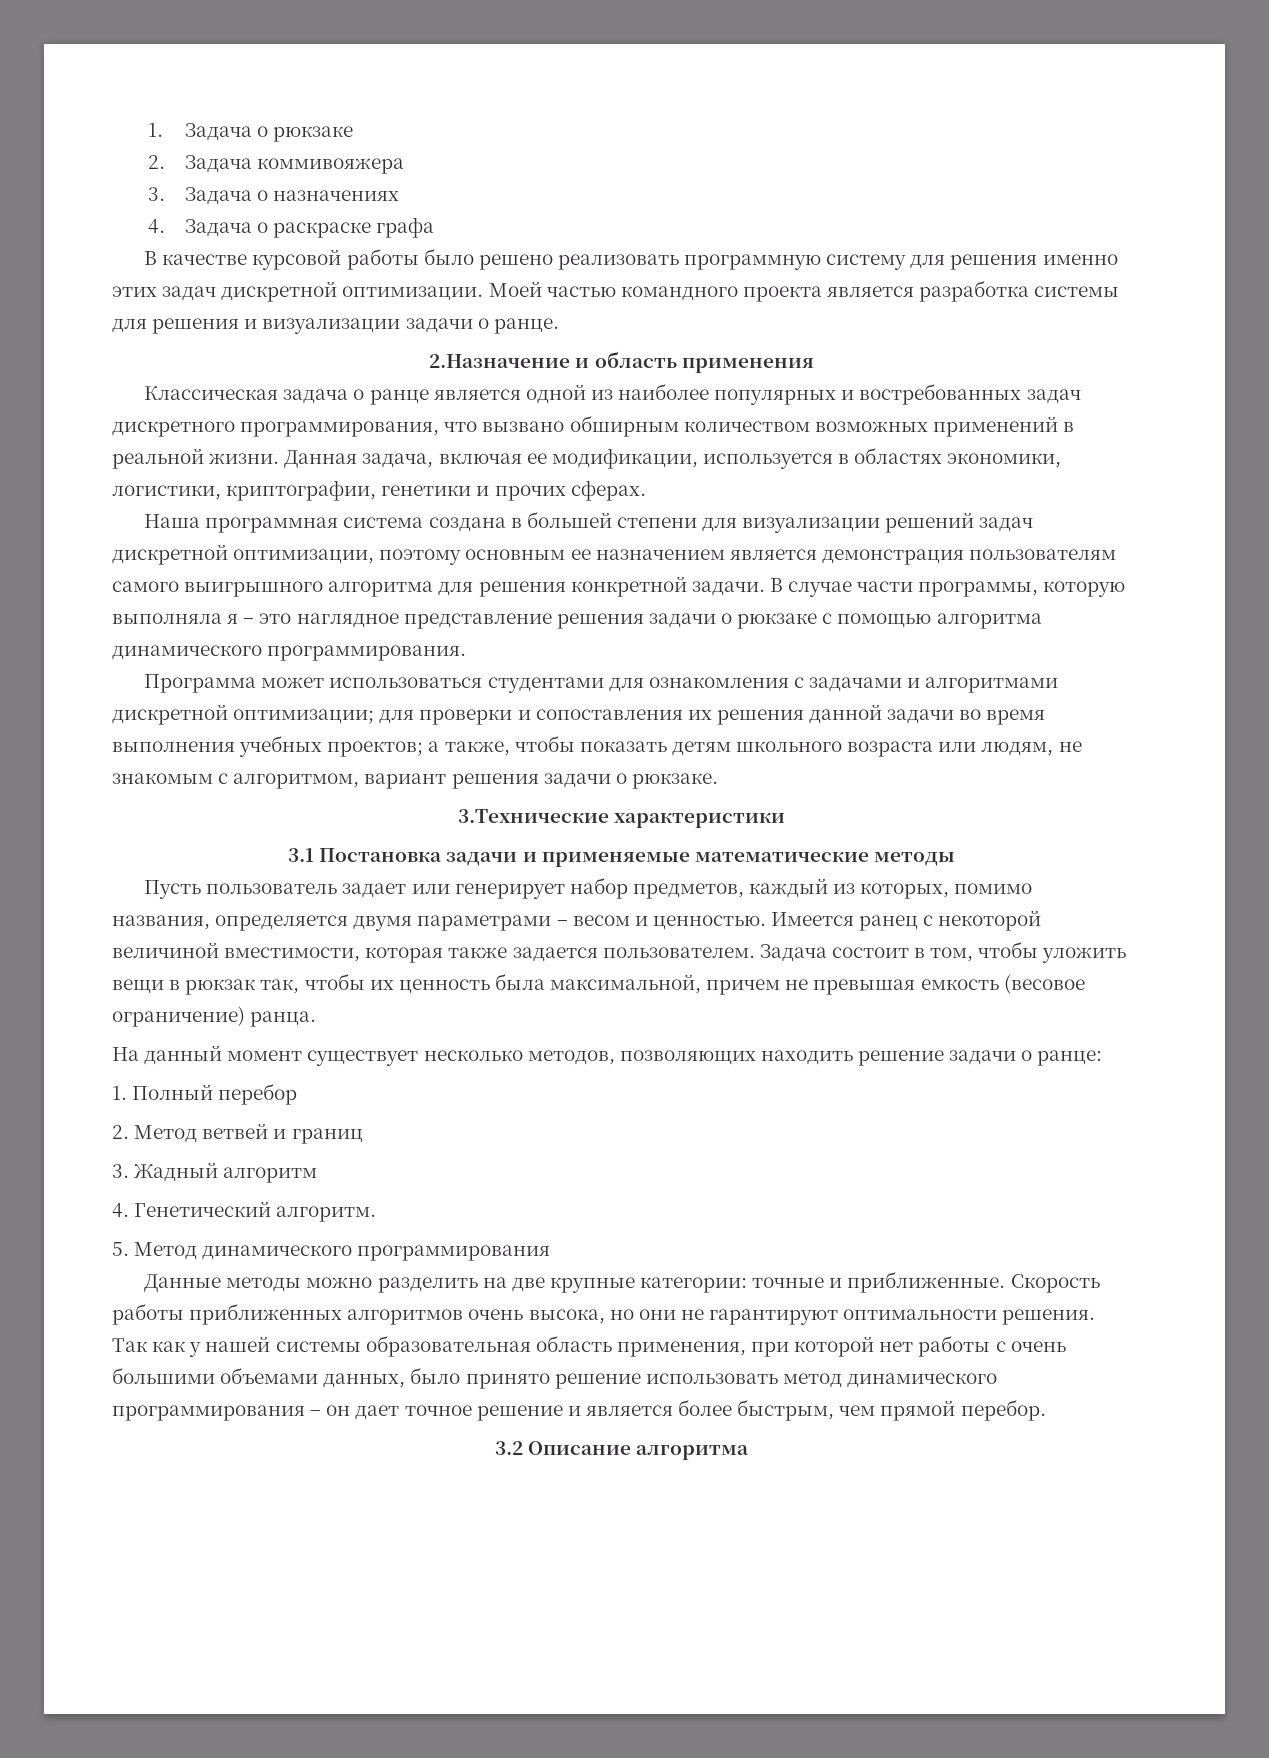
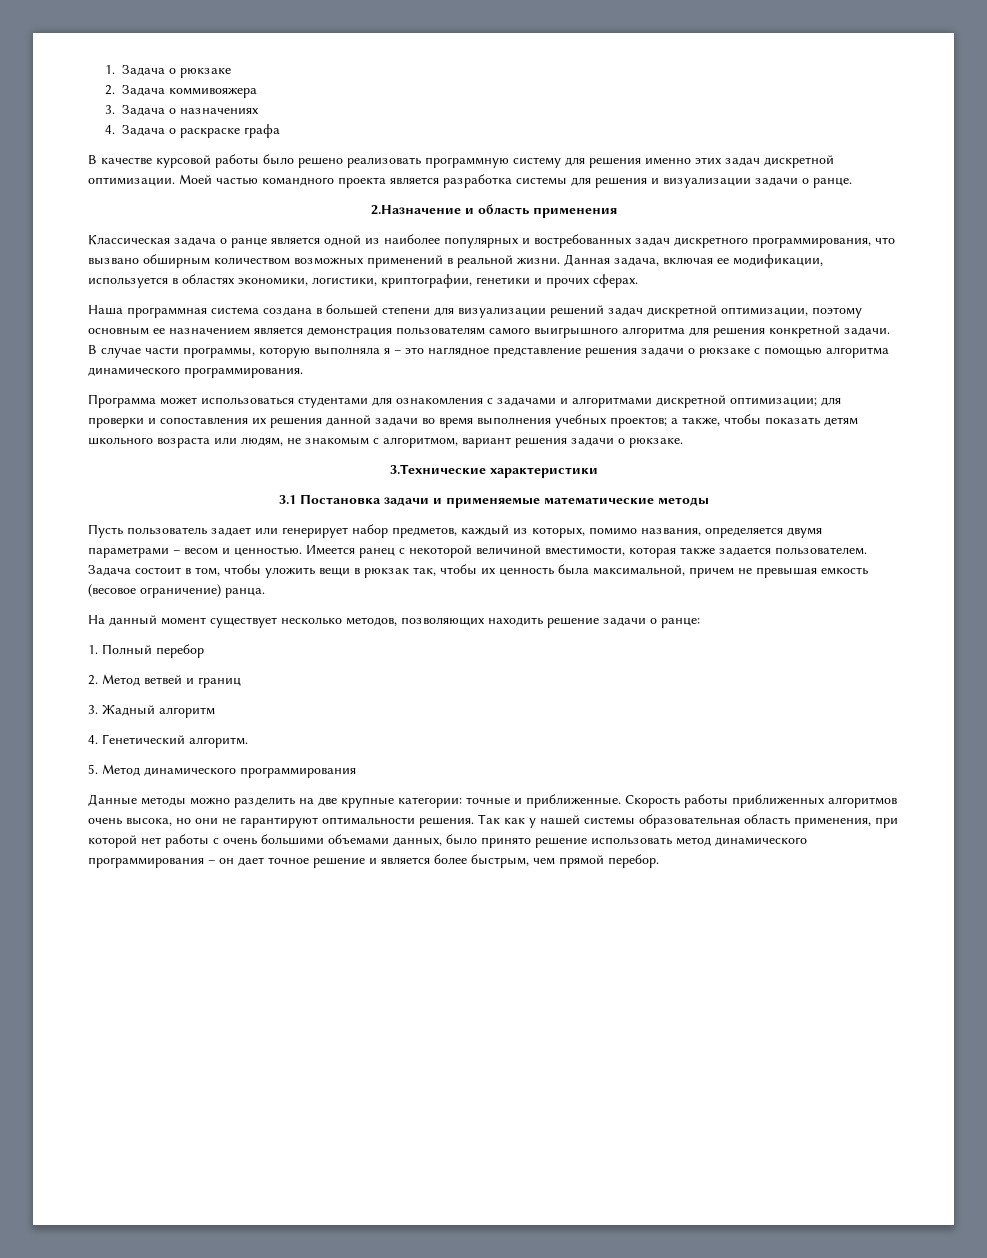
- 3.2 Описание алгоритма

